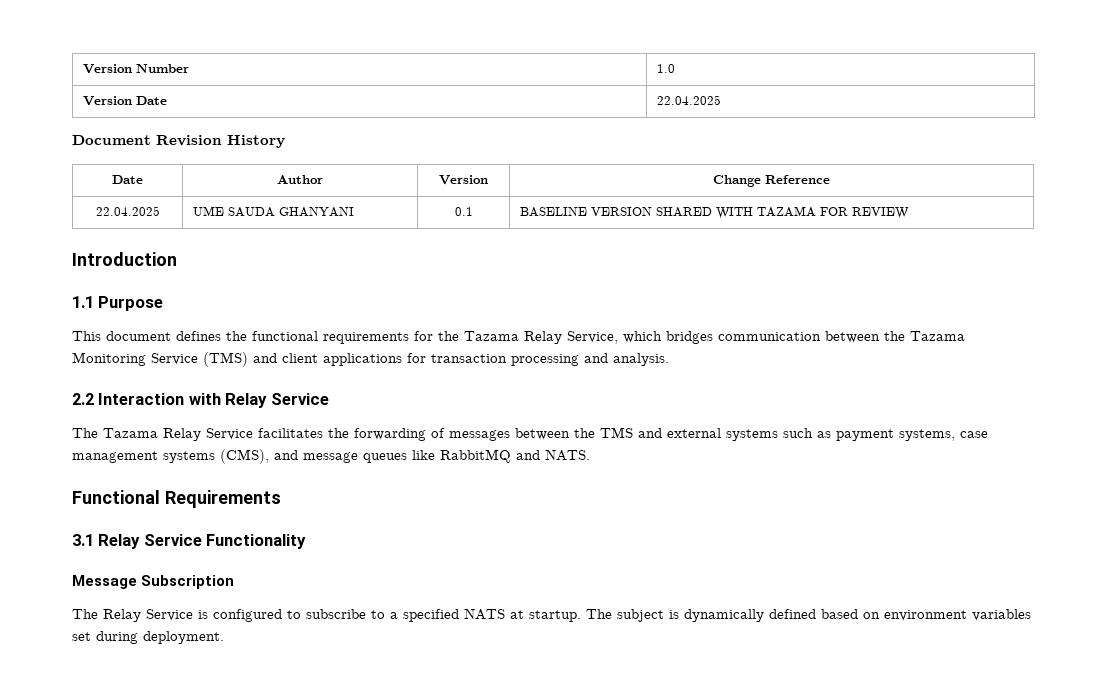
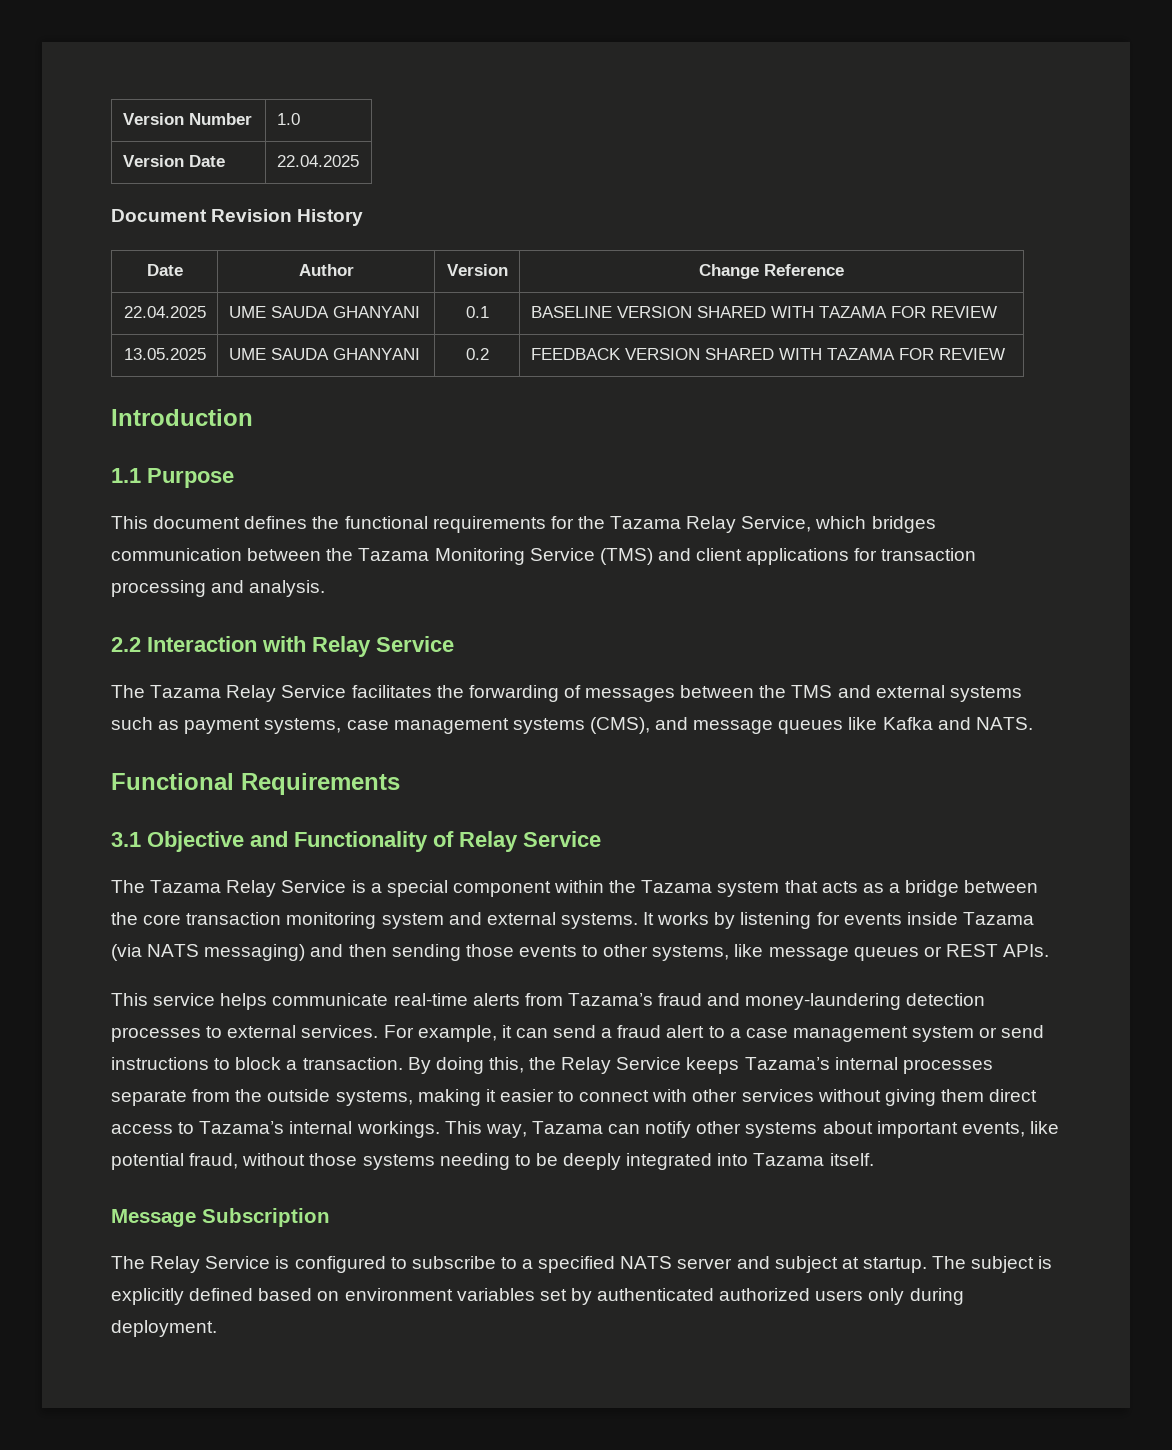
+ 13.05.2025 | UME SAUDA GHANYANI | 0.2 | FEEDBACK VERSION SHARED WITH TAZAMA FOR REVIEW
- The Tazama Relay Service facilitates the forwarding of messages between the TMS and external systems such as payment systems, case management systems (CMS), and message queues like RabbitMQ and NATS.
+ The Tazama Relay Service facilitates the forwarding of messages between the TMS and external systems such as payment systems, case management systems (CMS), and message queues like Kafka and NATS.
- 3.1 Relay Service Functionality
+ 3.1 Objective and Functionality of Relay Service
+ The Tazama Relay Service is a special component within the Tazama system that acts as a bridge between the core transaction monitoring system and external systems. It works by listening for events inside Tazama (via NATS messaging) and then sending those events to other systems, like message queues or REST APIs.
+ This service helps communicate real-time alerts from Tazama’s fraud and money-laundering detection processes to external services. For example, it can send a fraud alert to a case management system or send instructions to block a transaction. By doing this, the Relay Service keeps Tazama’s internal processes separate from the outside systems, making it easier to connect with other services without giving them direct access to Tazama’s internal workings. This way, Tazama can notify other systems about important events, like potential fraud, without those systems needing to be deeply integrated into Tazama itself.
- The Relay Service is configured to subscribe to a specified NATS at startup.
+ The Relay Service is configured to subscribe to a specified NATS server and subject at startup.
- The subject is dynamically defined based on environment variables set during deployment.
+ The subject is explicitly defined based on environment variables set by authenticated authorized users only during deployment.

